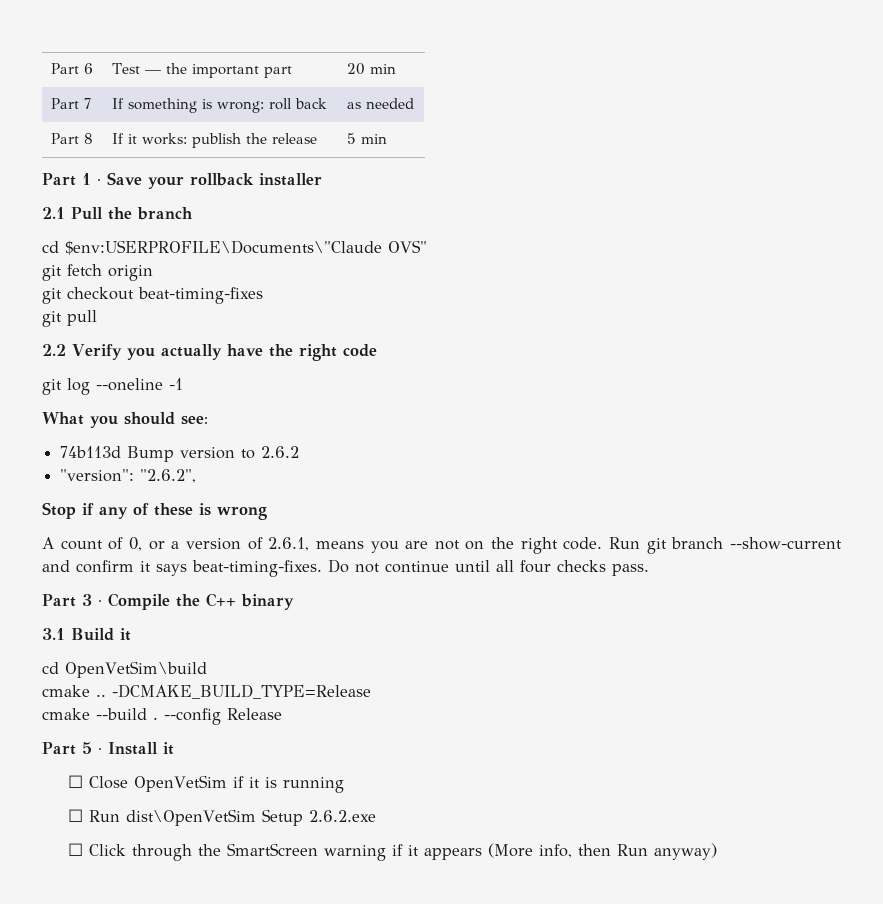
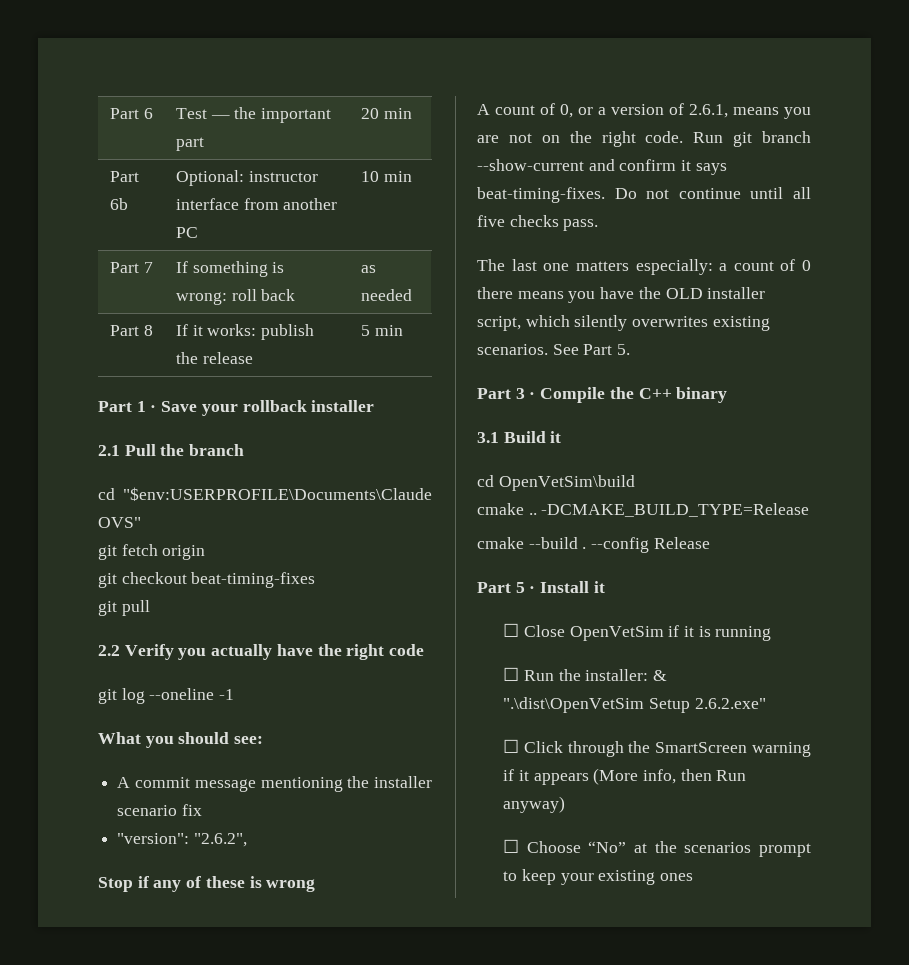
+ Part 6b | Optional: instructor interface from another PC | 10 min
- cd $env:USERPROFILE\Documents\"Claude OVS"
+ cd "$env:USERPROFILE\Documents\Claude OVS"
- 74b113d Bump version to 2.6.2
+ A commit message mentioning the installer scenario fix
- Do not continue until all four checks pass.
+ Do not continue until all five checks pass.
+ The last one matters especially: a count of 0 there means you have the OLD installer script, which silently overwrites existing scenarios. See Part 5.
- ☐ Run dist\OpenVetSim Setup 2.6.2.exe
+ ☐ Run the installer: & ".\dist\OpenVetSim Setup 2.6.2.exe"
+ ☐ Choose “No” at the scenarios prompt to keep your existing ones

